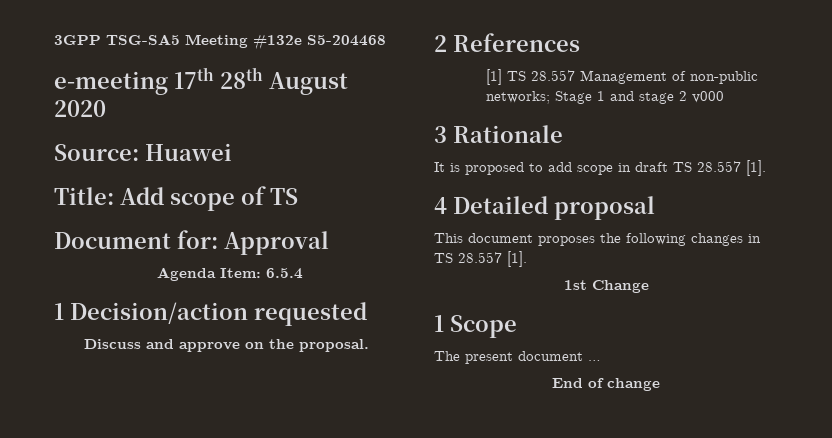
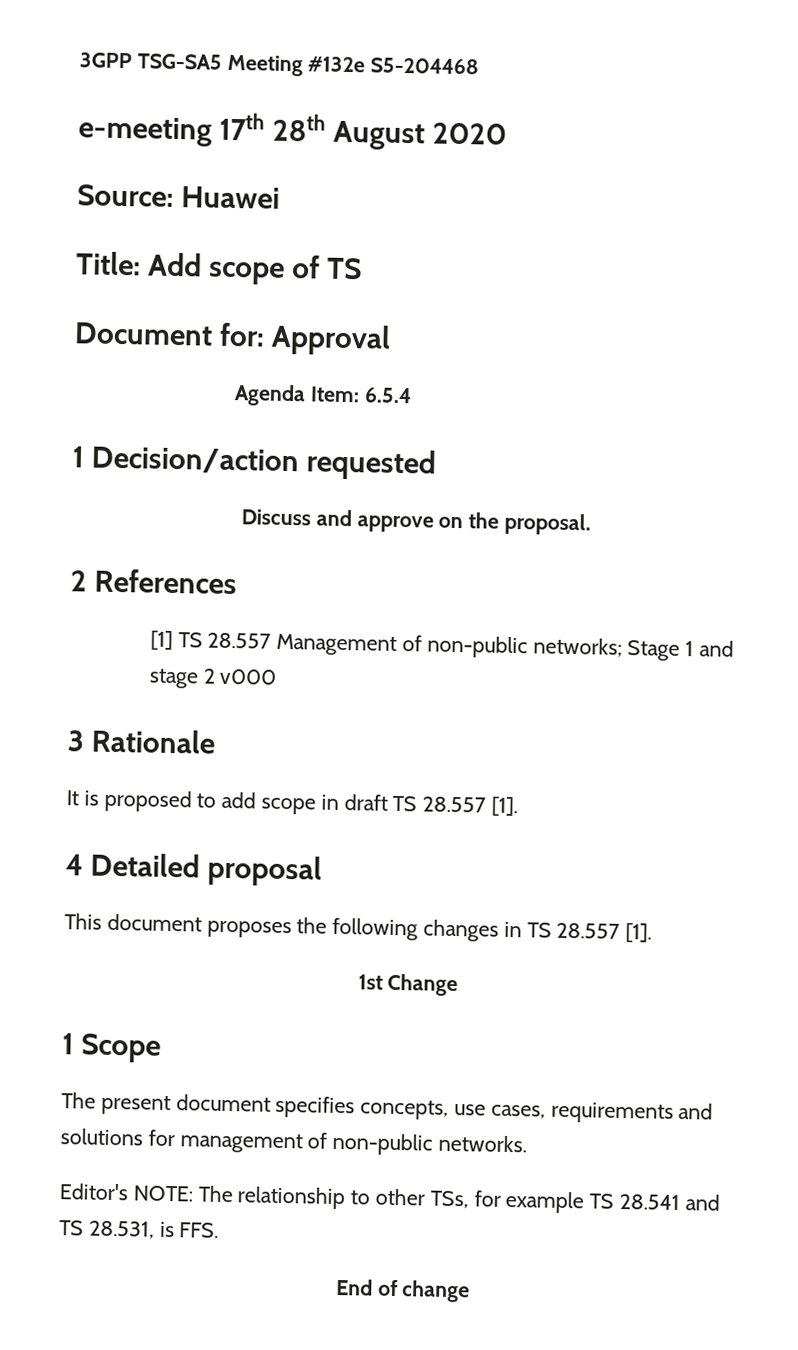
- The present document …
+ The present document specifies concepts, use cases, requirements and solutions for management of non-public networks.
+ Editor's NOTE: The relationship to other TSs, for example TS 28.541 and TS 28.531, is FFS.

